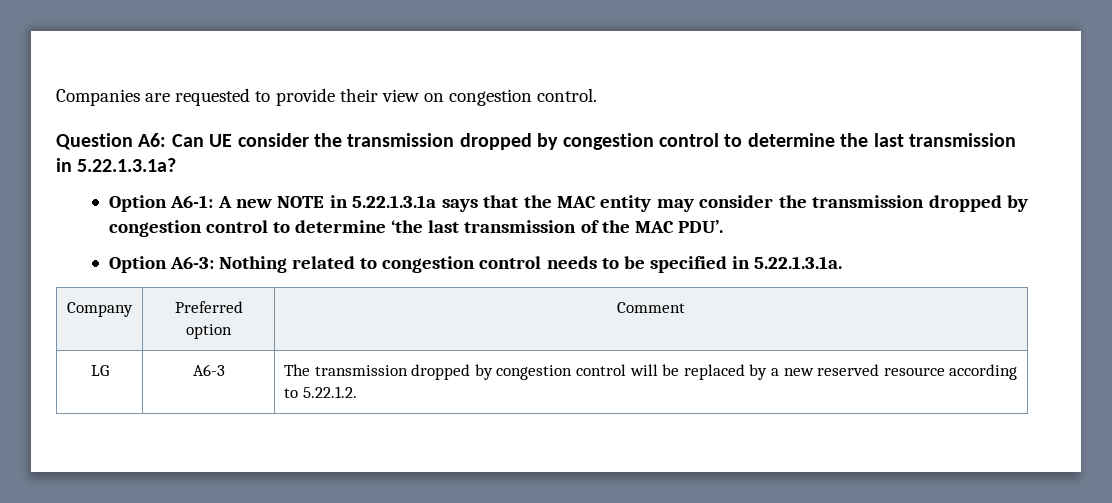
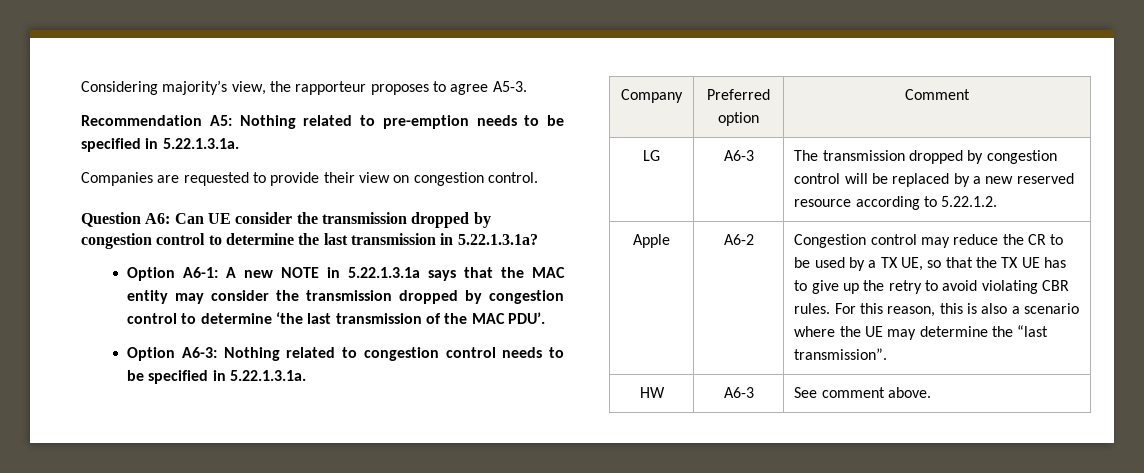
+ Considering majority’s view, the rapporteur proposes to agree A5-3.
+ Recommendation A5: Nothing related to pre-emption needs to be specified in 5.22.1.3.1a.
+ Apple | A6-2 | Congestion control may reduce the CR to be used by a TX UE, so that the TX UE has to give up the retry to avoid violating CBR rules. For this reason, this is also a scenario where the UE may determine the “last transmission”.
+ HW | A6-3 | See comment above.

